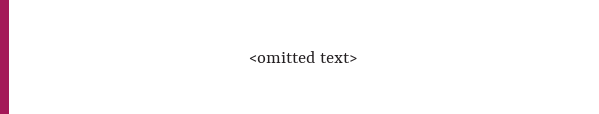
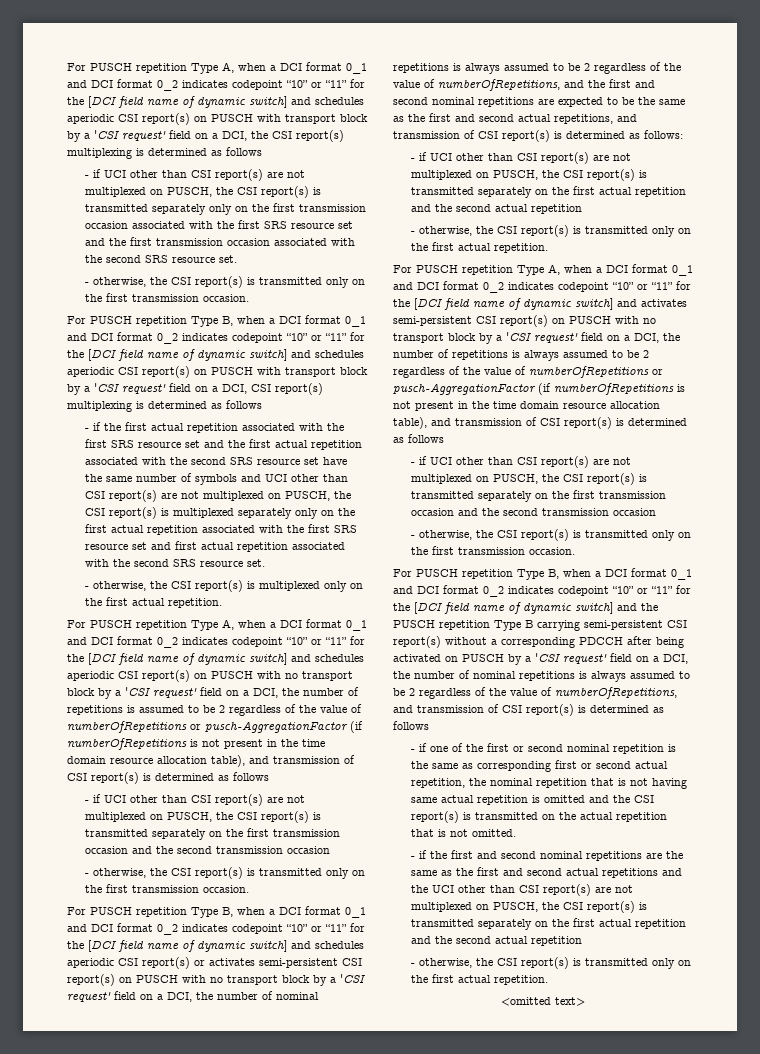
+ For PUSCH repetition Type A, when a DCI format 0_1 and DCI format 0_2 indicates codepoint “10” or “11” for the [DCI field name of dynamic switch] and schedules aperiodic CSI report(s) on PUSCH with transport block by a 'CSI request' field on a DCI, the CSI report(s) multiplexing is determined as follows
+ - if UCI other than CSI report(s) are not multiplexed on PUSCH, the CSI report(s) is transmitted separately only on the first transmission occasion associated with the first SRS resource set and the first transmission occasion associated with the second SRS resource set.
+ - otherwise, the CSI report(s) is transmitted only on the first transmission occasion.
+ For PUSCH repetition Type B, when a DCI format 0_1 and DCI format 0_2 indicates codepoint “10” or “11” for the [DCI field name of dynamic switch] and schedules aperiodic CSI report(s) on PUSCH with transport block by a 'CSI request' field on a DCI, CSI report(s) multiplexing is determined as follows
+ - if the first actual repetition associated with the first SRS resource set and the first actual repetition associated with the second SRS resource set have the same number of symbols and UCI other than CSI report(s) are not multiplexed on PUSCH, the CSI report(s) is multiplexed separately only on the first actual repetition associated with the first SRS resource set and first actual repetition associated with the second SRS resource set.
+ - otherwise, the CSI report(s) is multiplexed only on the first actual repetition.
+ For PUSCH repetition Type A, when a DCI format 0_1 and DCI format 0_2 indicates codepoint “10” or “11” for the [DCI field name of dynamic switch] and schedules aperiodic CSI report(s) on PUSCH with no transport block by a 'CSI request' field on a DCI, the number of repetitions is assumed to be 2 regardless of the value of numberOfRepetitions or pusch-AggregationFactor (if numberOfRepetitions is not present in the time domain resource allocation table), and transmission of CSI report(s) is determined as follows
+ - if UCI other than CSI report(s) are not multiplexed on PUSCH, the CSI report(s) is transmitted separately on the first transmission occasion and the second transmission occasion
+ - otherwise, the CSI report(s) is transmitted only on the first transmission occasion.
+ For PUSCH repetition Type B, when a DCI format 0_1 and DCI format 0_2 indicates codepoint “10” or “11” for the [DCI field name of dynamic switch] and schedules aperiodic CSI report(s) or activates semi-persistent CSI report(s) on PUSCH with no transport block by a 'CSI request' field on a DCI, the number of nominal repetitions is always assumed to be 2 regardless of the value of numberOfRepetitions, and the first and second nominal repetitions are expected to be the same as the first and second actual repetitions, and transmission of CSI report(s) is determined as follows:
+ - if UCI other than CSI report(s) are not multiplexed on PUSCH, the CSI report(s) is transmitted separately on the first actual repetition and the second actual repetition
+ - otherwise, the CSI report(s) is transmitted only on the first actual repetition.
+ For PUSCH repetition Type A, when a DCI format 0_1 and DCI format 0_2 indicates codepoint “10” or “11” for the [DCI field name of dynamic switch] and activates semi-persistent CSI report(s) on PUSCH with no transport block by a 'CSI request' field on a DCI, the number of repetitions is always assumed to be 2 regardless of the value of numberOfRepetitions or pusch-AggregationFactor (if numberOfRepetitions is not present in the time domain resource allocation table), and transmission of CSI report(s) is determined as follows
+ - if UCI other than CSI report(s) are not multiplexed on PUSCH, the CSI report(s) is transmitted separately on the first transmission occasion and the second transmission occasion
+ - otherwise, the CSI report(s) is transmitted only on the first transmission occasion.
+ For PUSCH repetition Type B, when a DCI format 0_1 and DCI format 0_2 indicates codepoint “10” or “11” for the [DCI field name of dynamic switch] and the PUSCH repetition Type B carrying semi-persistent CSI report(s) without a corresponding PDCCH after being activated on PUSCH by a 'CSI request' field on a DCI, the number of nominal repetitions is always assumed to be 2 regardless of the value of numberOfRepetitions, and transmission of CSI report(s) is determined as follows
+ - if one of the first or second nominal repetition is the same as corresponding first or second actual repetition, the nominal repetition that is not having same actual repetition is omitted and the CSI report(s) is transmitted on the actual repetition that is not omitted.
+ - if the first and second nominal repetitions are the same as the first and second actual repetitions and the UCI other than CSI report(s) are not multiplexed on PUSCH, the CSI report(s) is transmitted separately on the first actual repetition and the second actual repetition
+ - otherwise, the CSI report(s) is transmitted only on the first actual repetition.

